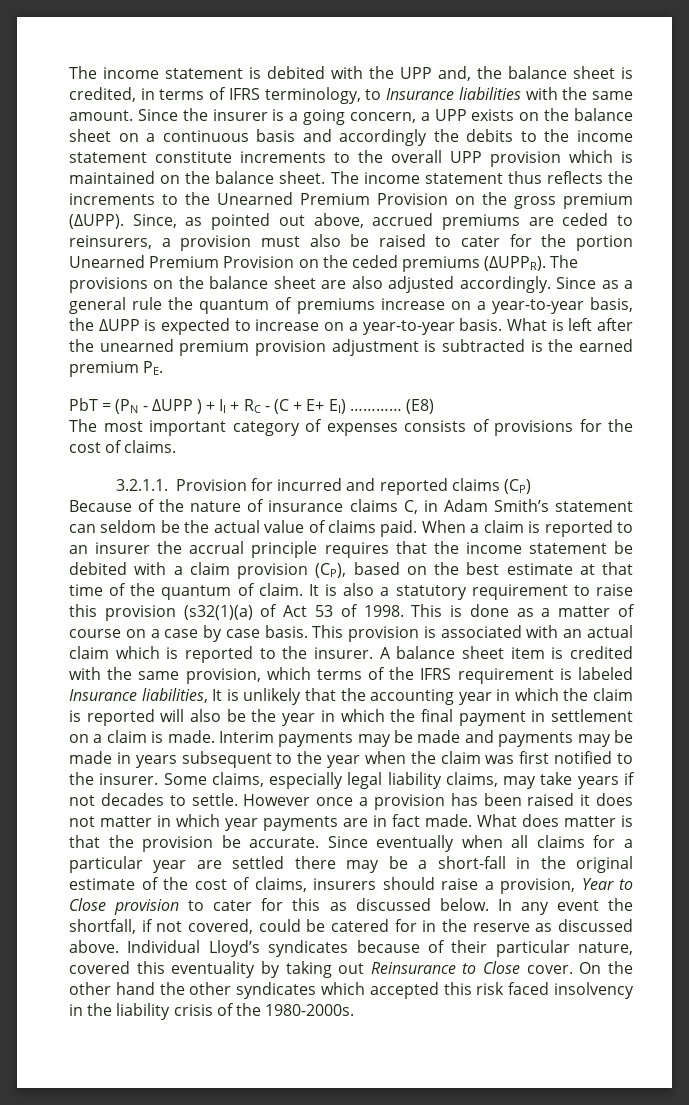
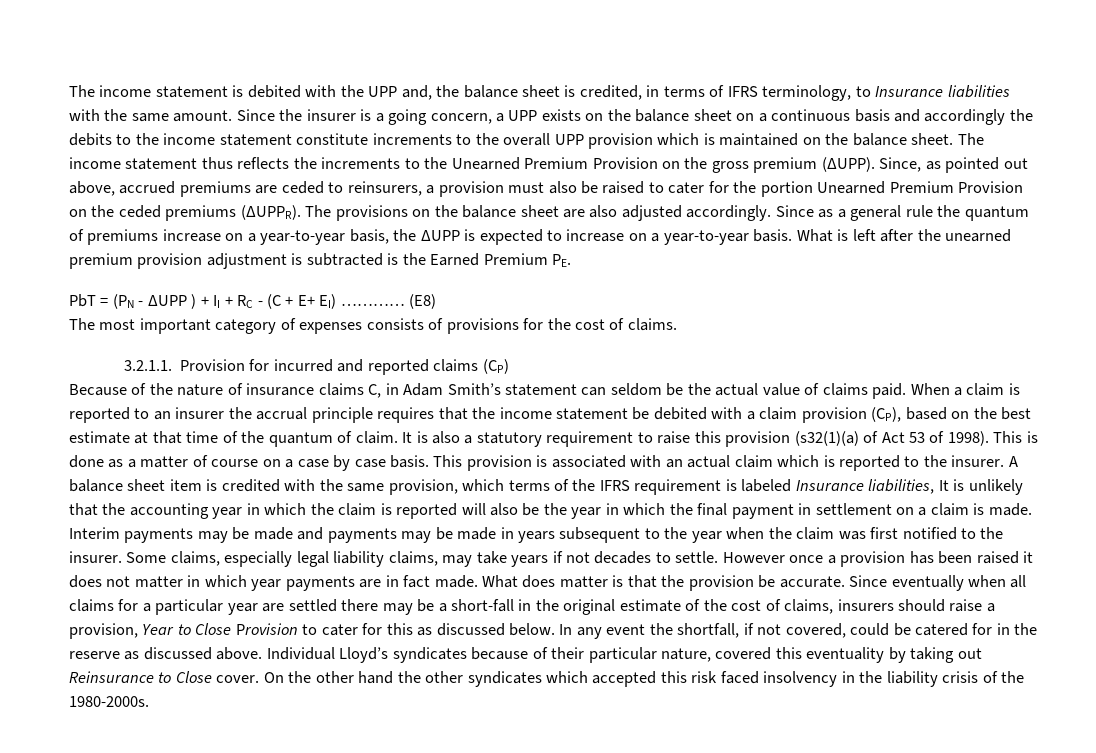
- What is left after the unearned premium provision adjustment is subtracted is the earned premium PE.
+ What is left after the unearned premium provision adjustment is subtracted is the Earned Premium PE.
- It is also a statutory requirement to raise this provision (s32(1)(a) of Act 53 of 1998.
+ It is also a statutory requirement to raise this provision (s32(1)(a) of Act 53 of 1998).
- Since eventually when all claims for a particular year are settled there may be a short-fall in the original estimate of the cost of claims, insurers should raise a provision, Year to Close provision to cater for this as discussed below.
+ Since eventually when all claims for a particular year are settled there may be a short-fall in the original estimate of the cost of claims, insurers should raise a provision, Year to Close Provision to cater for this as discussed below.

